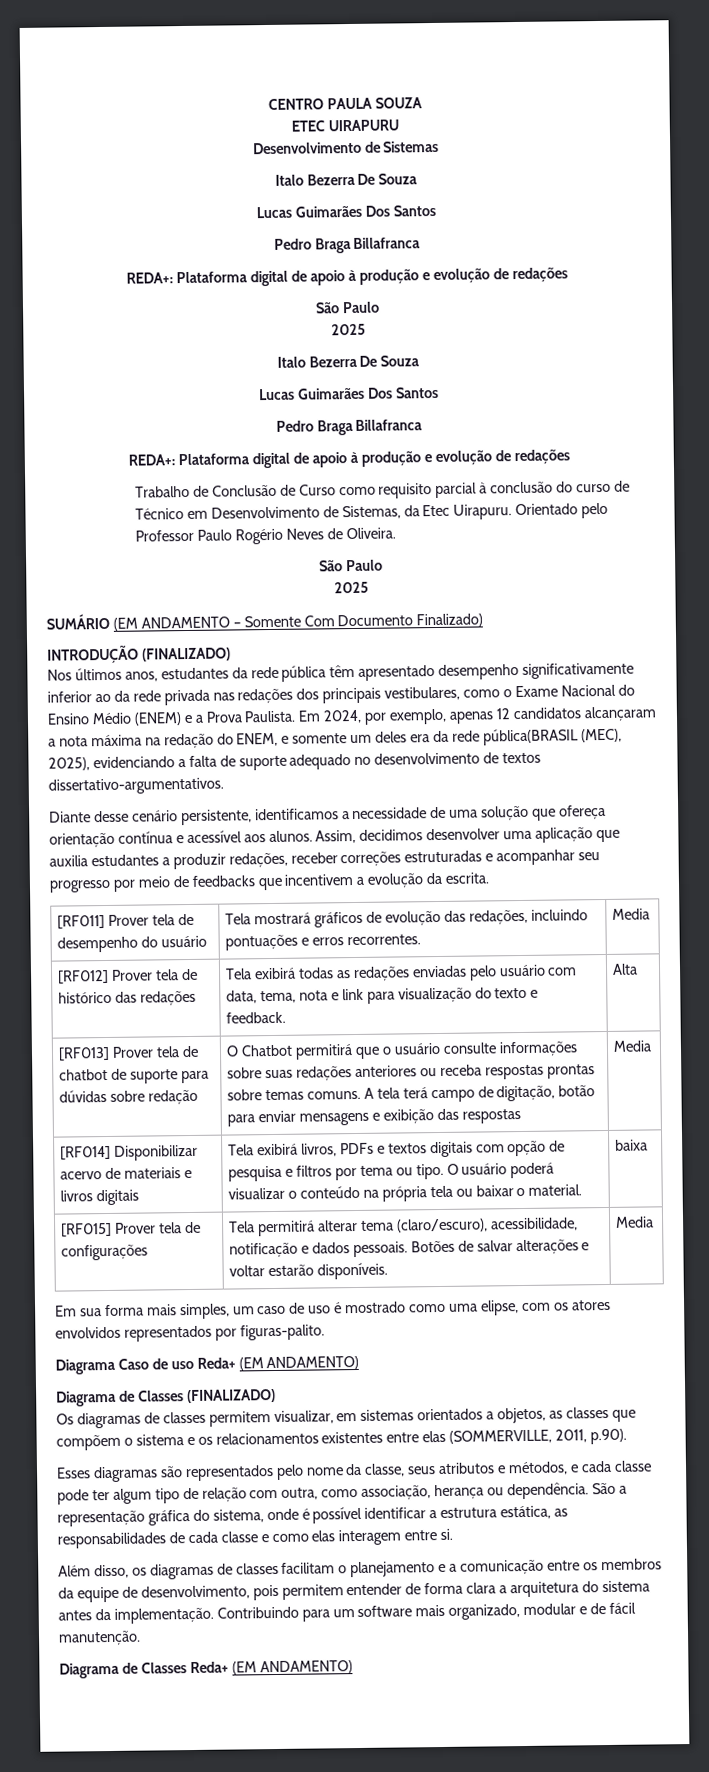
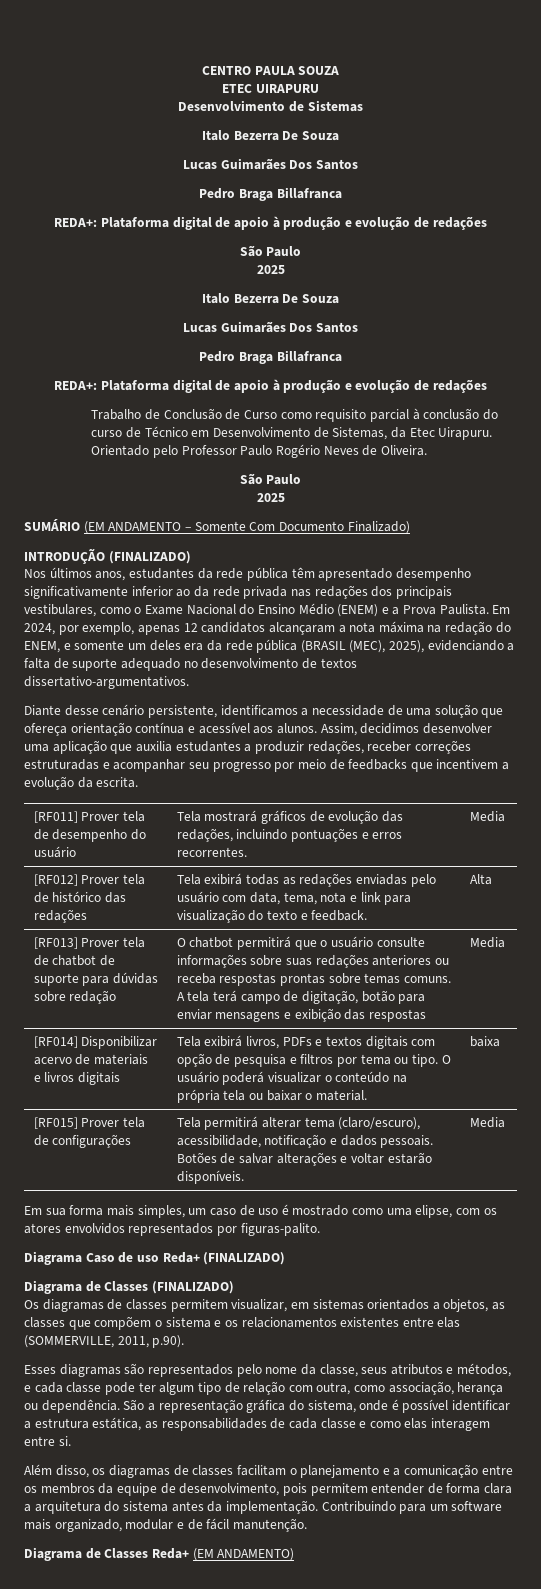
- Em 2024, por exemplo, apenas 12 candidatos alcançaram a nota máxima na redação do ENEM, e somente um deles era da rede pública(BRASIL (MEC), 2025), evidenciando a falta de suporte adequado no desenvolvimento de textos dissertativo-argumentativos.
+ Em 2024, por exemplo, apenas 12 candidatos alcançaram a nota máxima na redação do ENEM, e somente um deles era da rede pública (BRASIL (MEC), 2025), evidenciando a falta de suporte adequado no desenvolvimento de textos dissertativo-argumentativos.
- O Chatbot permitirá que o usuário consulte informações sobre suas redações anteriores ou receba respostas prontas sobre temas comuns.
+ O chatbot permitirá que o usuário consulte informações sobre suas redações anteriores ou receba respostas prontas sobre temas comuns.
- Diagrama Caso de uso Reda+ (EM ANDAMENTO)
+ Diagrama Caso de uso Reda+ (FINALIZADO)

